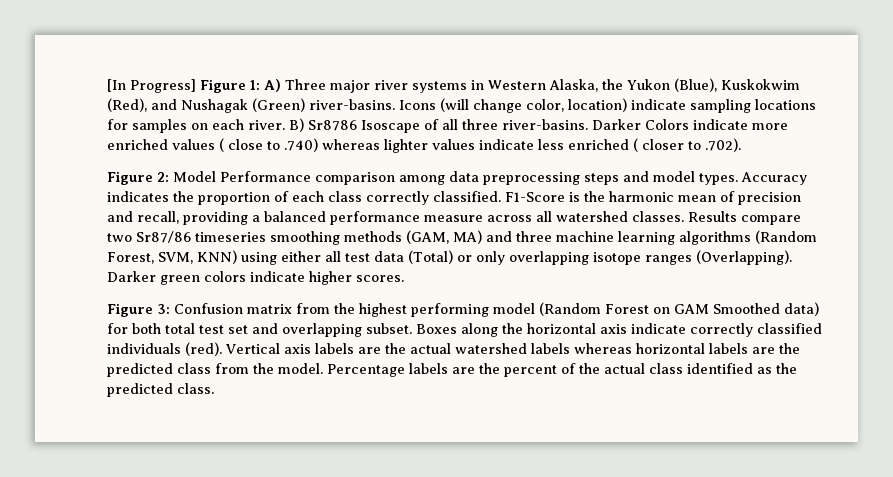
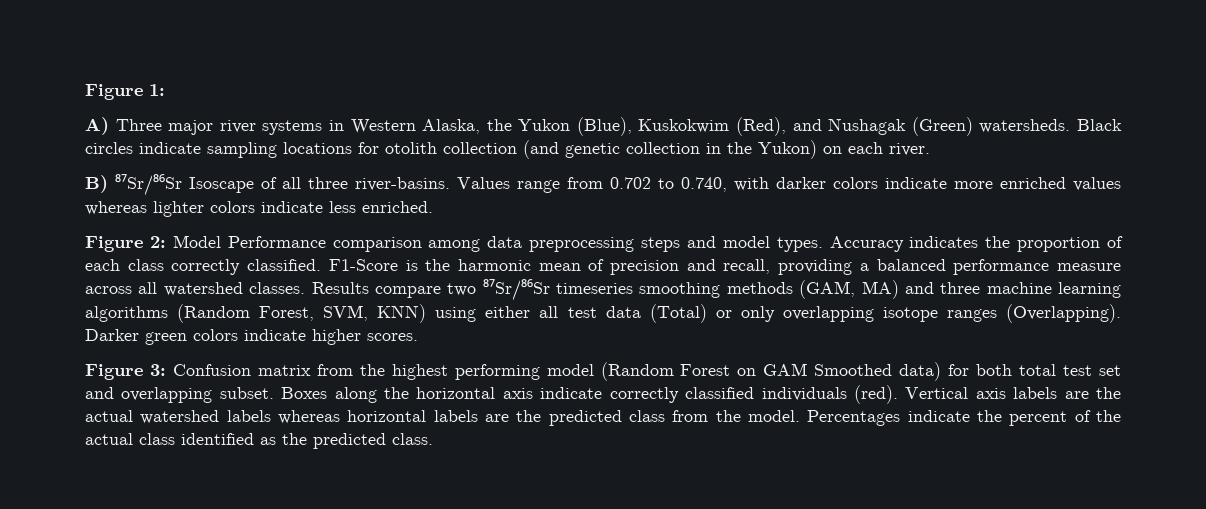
- [In Progress] Figure 1: A) Three major river systems in Western Alaska, the Yukon (Blue), Kuskokwim (Red), and Nushagak (Green) river-basins. Icons (will change color, location) indicate sampling locations for samples on each river. B) Sr8786 Isoscape of all three river-basins.
+ Figure 1:
+ A) Three major river systems in Western Alaska, the Yukon (Blue), Kuskokwim (Red), and Nushagak (Green) watersheds. Black circles indicate sampling locations for otolith collection (and genetic collection in the Yukon) on each river.
+ B) ⁸⁷Sr/⁸⁶Sr Isoscape of all three river-basins.
- Darker Colors indicate more enriched values ( close to .740) whereas lighter values indicate less enriched ( closer to .702).
+ Values range from 0.702 to 0.740, with darker colors indicate more enriched values whereas lighter colors indicate less enriched.
- Results compare two Sr87/86 timeseries smoothing methods (GAM, MA) and three machine learning algorithms (Random Forest, SVM, KNN) using either all test data (Total) or only overlapping isotope ranges (Overlapping).
+ Results compare two ⁸⁷Sr/⁸⁶Sr timeseries smoothing methods (GAM, MA) and three machine learning algorithms (Random Forest, SVM, KNN) using either all test data (Total) or only overlapping isotope ranges (Overlapping).
- Percentage labels are the percent of the actual class identified as the predicted class.
+ Percentages indicate the percent of the actual class identified as the predicted class.

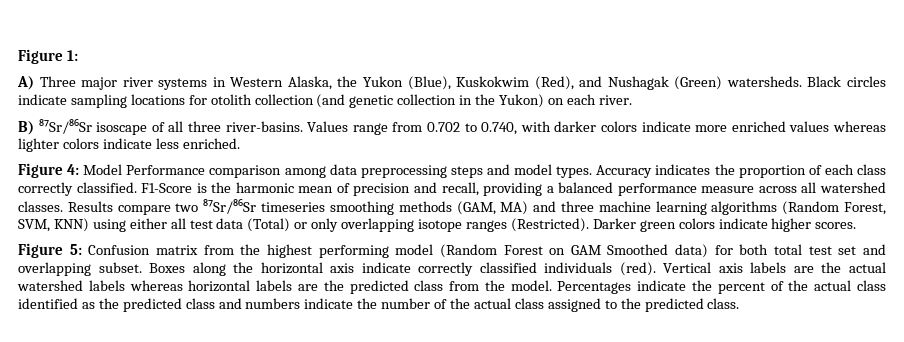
- B) ⁸⁷Sr/⁸⁶Sr Isoscape of all three river-basins.
+ B) ⁸⁷Sr/⁸⁶Sr isoscape of all three river-basins.
- Figure 2: Model Performance comparison among data preprocessing steps and model types.
+ Figure 4: Model Performance comparison among data preprocessing steps and model types.
- Results compare two ⁸⁷Sr/⁸⁶Sr timeseries smoothing methods (GAM, MA) and three machine learning algorithms (Random Forest, SVM, KNN) using either all test data (Total) or only overlapping isotope ranges (Overlapping).
+ Results compare two ⁸⁷Sr/⁸⁶Sr timeseries smoothing methods (GAM, MA) and three machine learning algorithms (Random Forest, SVM, KNN) using either all test data (Total) or only overlapping isotope ranges (Restricted).
- Figure 3: Confusion matrix from the highest performing model (Random Forest on GAM Smoothed data) for both total test set and overlapping subset.
+ Figure 5: Confusion matrix from the highest performing model (Random Forest on GAM Smoothed data) for both total test set and overlapping subset.
- Percentages indicate the percent of the actual class identified as the predicted class.
+ Percentages indicate the percent of the actual class identified as the predicted class and numbers indicate the number of the actual class assigned to the predicted class.

